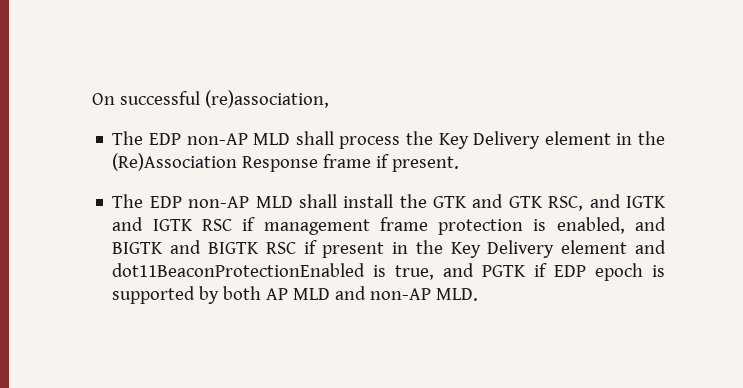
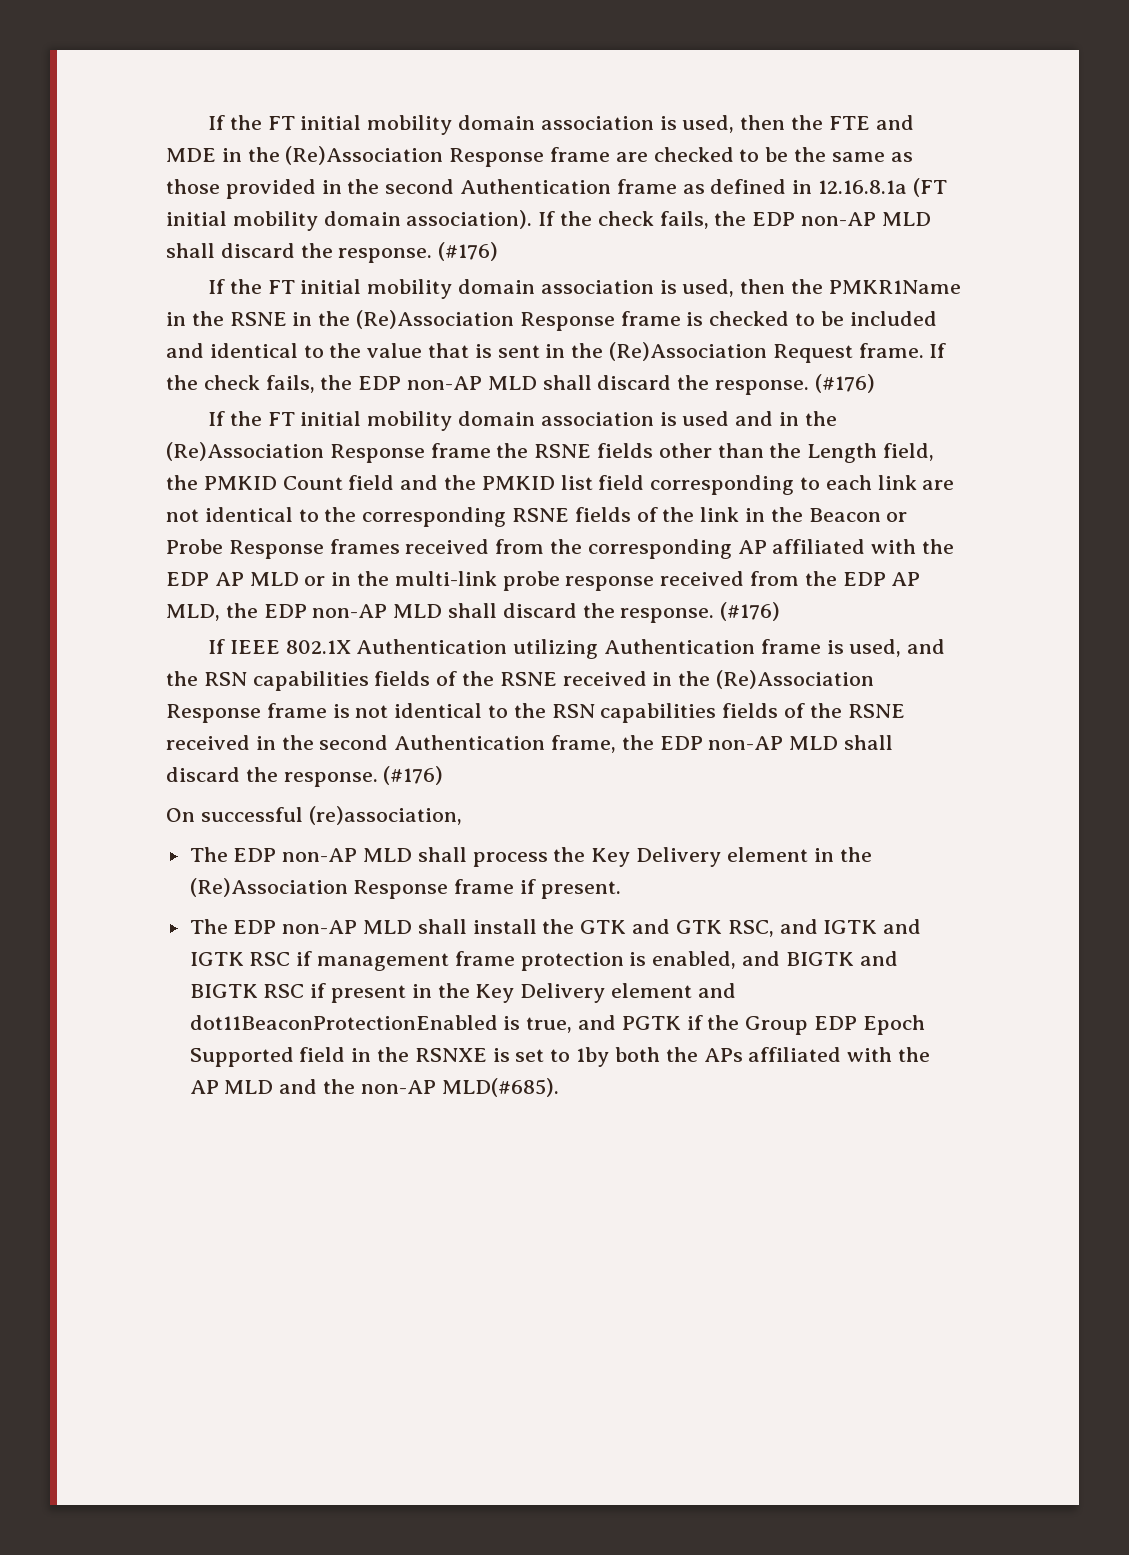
+ If the FT initial mobility domain association is used, then the FTE and MDE in the (Re)Association Response frame are checked to be the same as those provided in the second Authentication frame as defined in 12.16.8.1a (FT initial mobility domain association). If the check fails, the EDP non-AP MLD shall discard the response. (#176)
+ If the FT initial mobility domain association is used, then the PMKR1Name in the RSNE in the (Re)Association Response frame is checked to be included and identical to the value that is sent in the (Re)Association Request frame. If the check fails, the EDP non-AP MLD shall discard the response. (#176)
+ If the FT initial mobility domain association is used and in the (Re)Association Response frame the RSNE fields other than the Length field, the PMKID Count field and the PMKID list field corresponding to each link are not identical to the corresponding RSNE fields of the link in the Beacon or Probe Response frames received from the corresponding AP affiliated with the EDP AP MLD or in the multi-link probe response received from the EDP AP MLD, the EDP non-AP MLD shall discard the response. (#176)
+ If IEEE 802.1X Authentication utilizing Authentication frame is used, and the RSN capabilities fields of the RSNE received in the (Re)Association Response frame is not identical to the RSN capabilities fields of the RSNE received in the second Authentication frame, the EDP non-AP MLD shall discard the response. (#176)
- The EDP non-AP MLD shall install the GTK and GTK RSC, and IGTK and IGTK RSC if management frame protection is enabled, and BIGTK and BIGTK RSC if present in the Key Delivery element and dot11BeaconProtectionEnabled is true, and PGTK if EDP epoch is supported by both AP MLD and non-AP MLD.
+ The EDP non-AP MLD shall install the GTK and GTK RSC, and IGTK and IGTK RSC if management frame protection is enabled, and BIGTK and BIGTK RSC if present in the Key Delivery element and dot11BeaconProtectionEnabled is true, and PGTK if the Group EDP Epoch Supported field in the RSNXE is set to 1by both the APs affiliated with the AP MLD and the non-AP MLD(#685).

